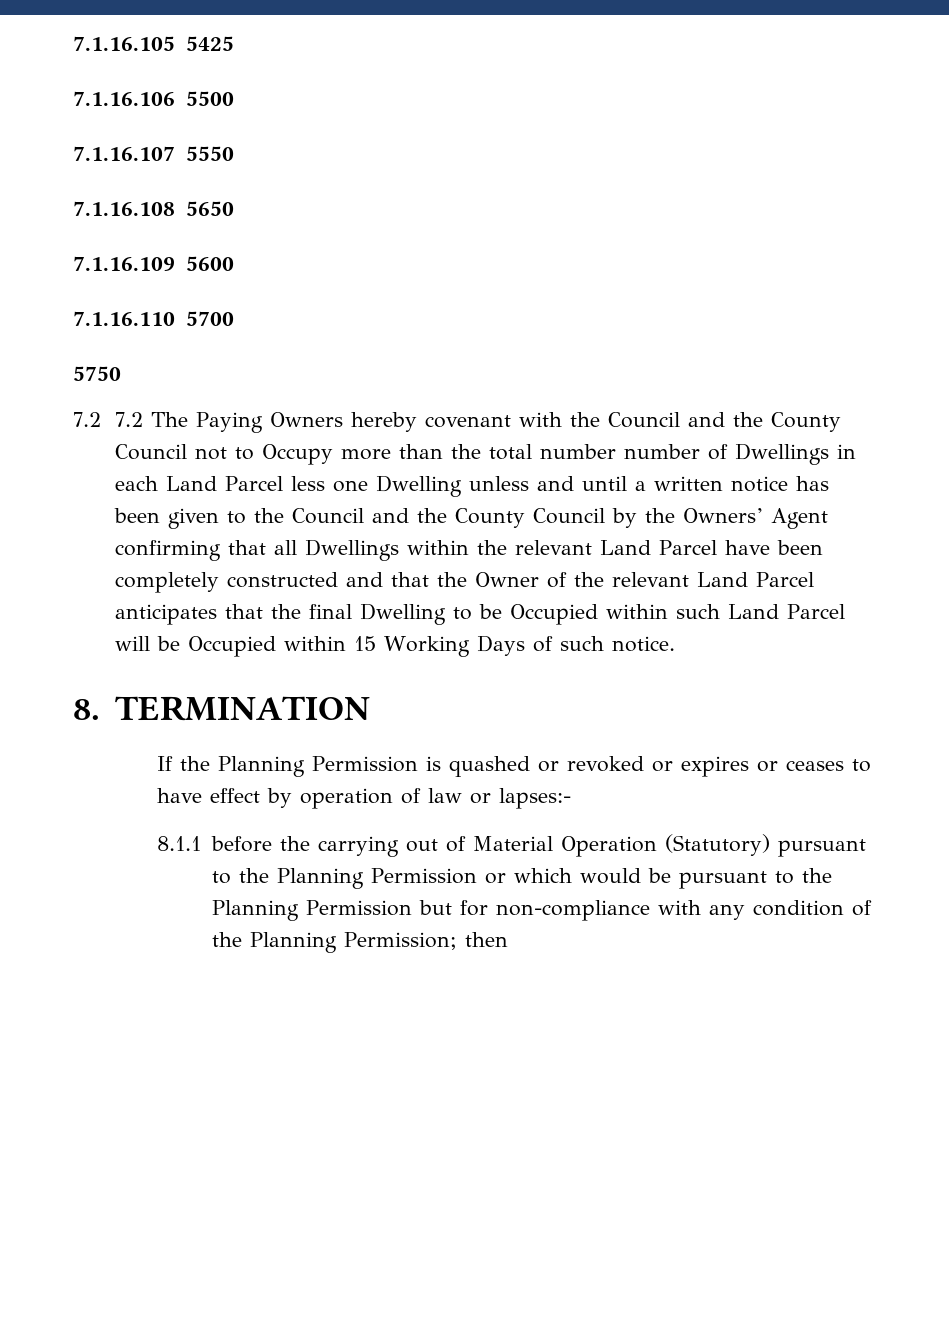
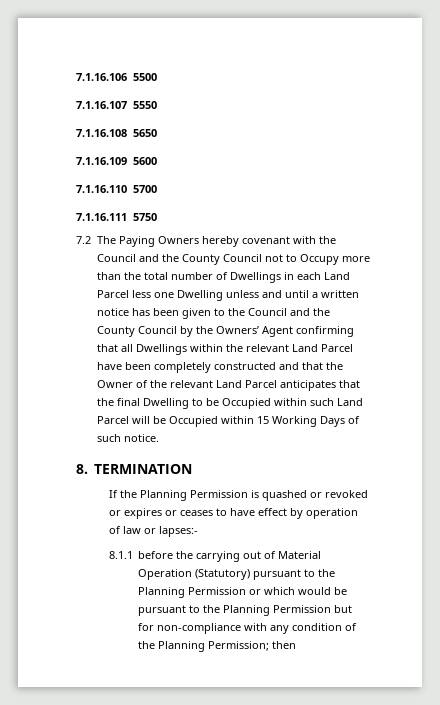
- 7.1.16.105 5425
- 5750
+ 7.1.16.111 5750
- 7.2 7.2 The Paying Owners hereby covenant with the Council and the County Council not to Occupy more than the total number number of Dwellings in each Land Parcel less one Dwelling unless and until a written notice has been given to the Council and the County Council by the Owners’ Agent confirming that all Dwellings within the relevant Land Parcel have been completely constructed and that the Owner of the relevant Land Parcel anticipates that the final Dwelling to be Occupied within such Land Parcel will be Occupied within 15 Working Days of such notice.
+ 7.2 The Paying Owners hereby covenant with the Council and the County Council not to Occupy more than the total number of Dwellings in each Land Parcel less one Dwelling unless and until a written notice has been given to the Council and the County Council by the Owners’ Agent confirming that all Dwellings within the relevant Land Parcel have been completely constructed and that the Owner of the relevant Land Parcel anticipates that the final Dwelling to be Occupied within such Land Parcel will be Occupied within 15 Working Days of such notice.

